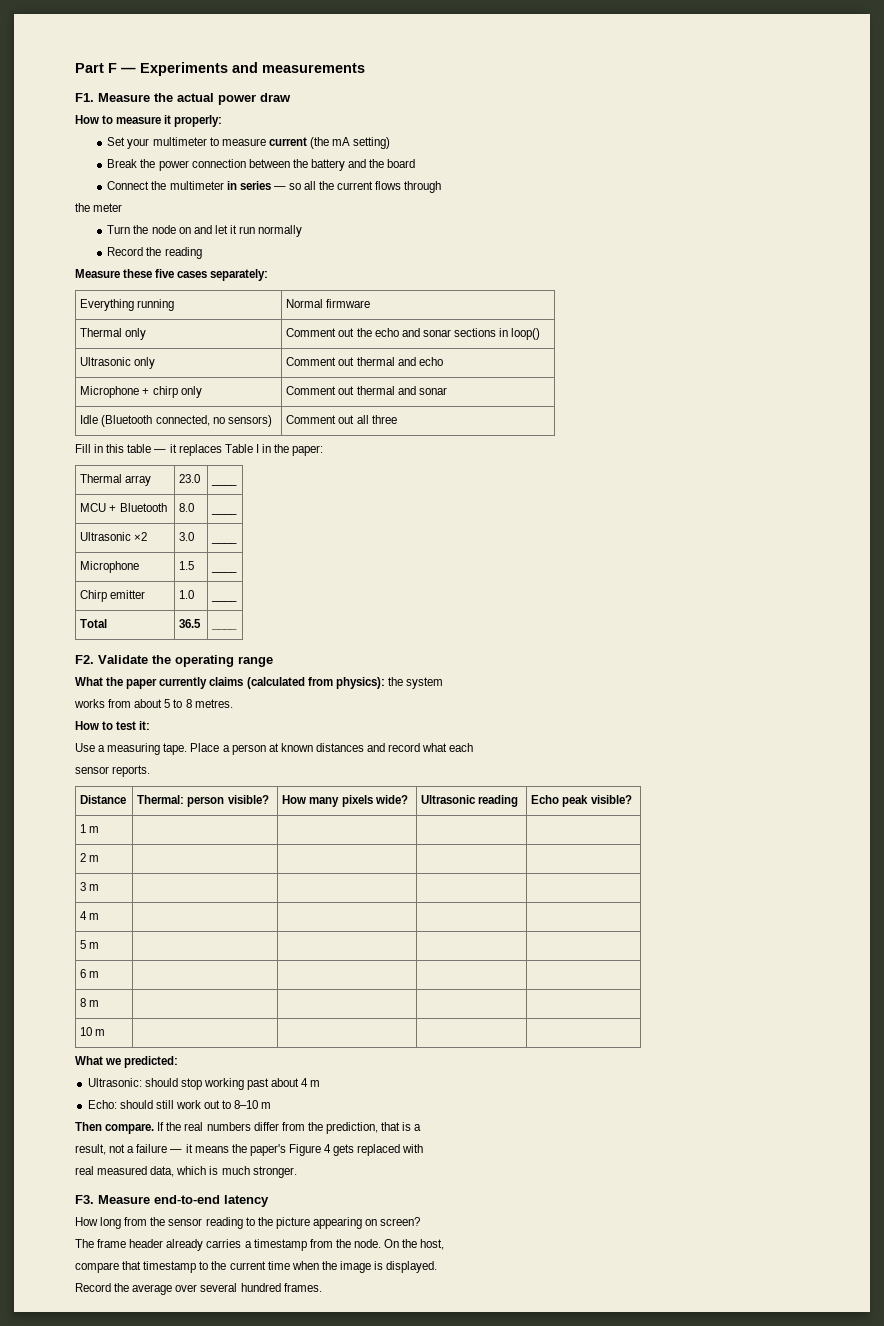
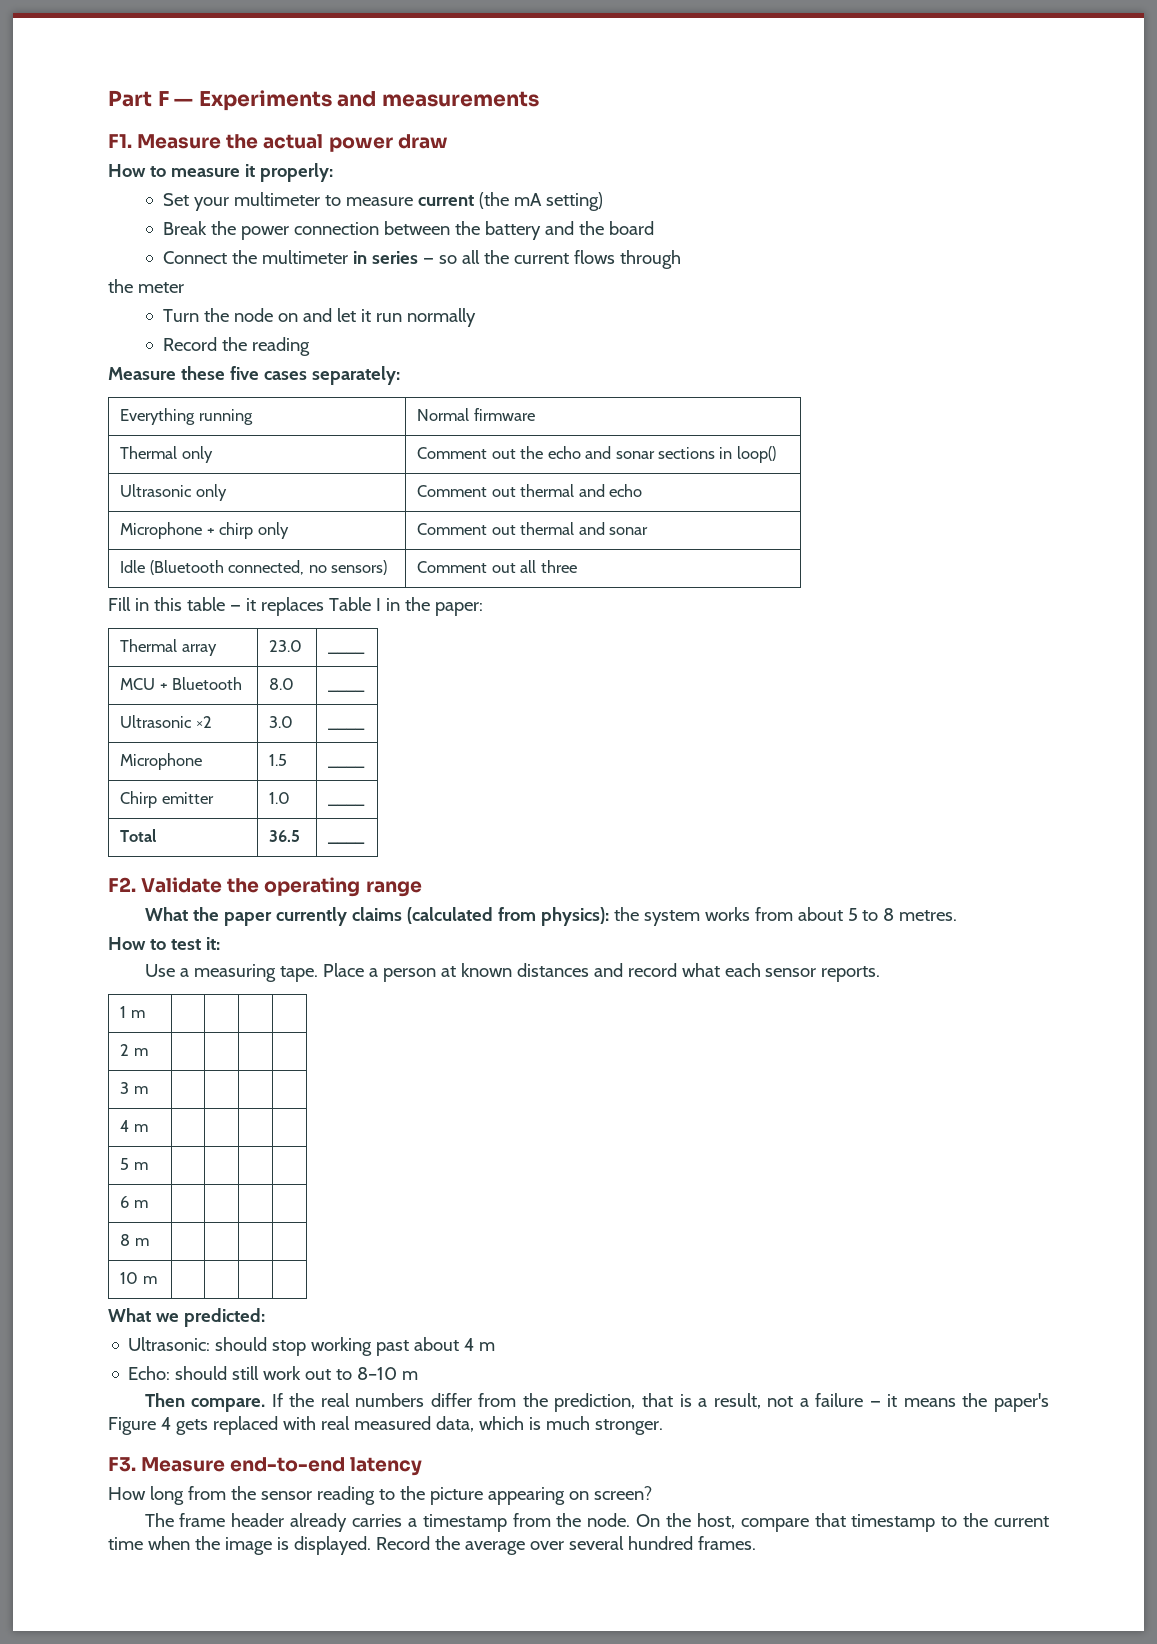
- What the paper currently claims (calculated from physics): the system
- works from about 5 to 8 metres.
+ What the paper currently claims (calculated from physics): the system works from about 5 to 8 metres.
- Place a person at known distances and record what each
- sensor reports.
+ Place a person at known distances and record what each sensor reports.
- Distance | Thermal: person visible? | How many pixels wide? | Ultrasonic reading | Echo peak visible?
- If the real numbers differ from the prediction, that is a
- result, not a failure — it means the paper's Figure 4 gets replaced with
- real measured data, which is much stronger.
+ If the real numbers differ from the prediction, that is a result, not a failure — it means the paper's Figure 4 gets replaced with real measured data, which is much stronger.
- On the host,
- compare that timestamp to the current time when the image is displayed.
- Record the average over several hundred frames.
+ On the host, compare that timestamp to the current time when the image is displayed. Record the average over several hundred frames.

